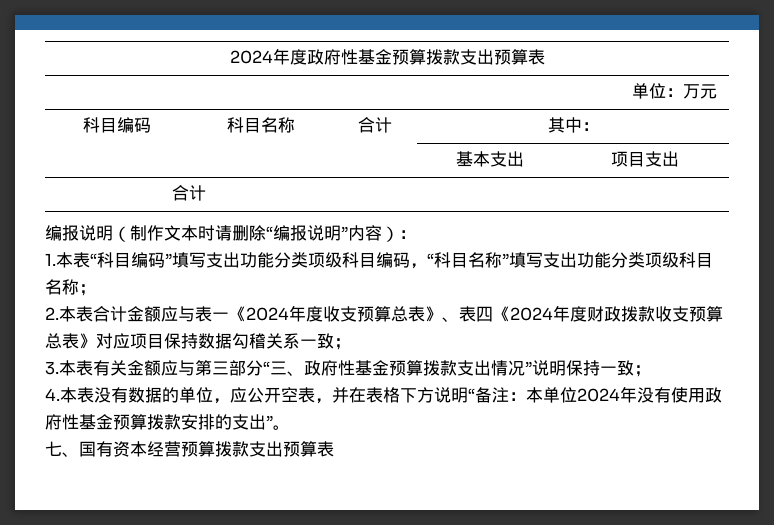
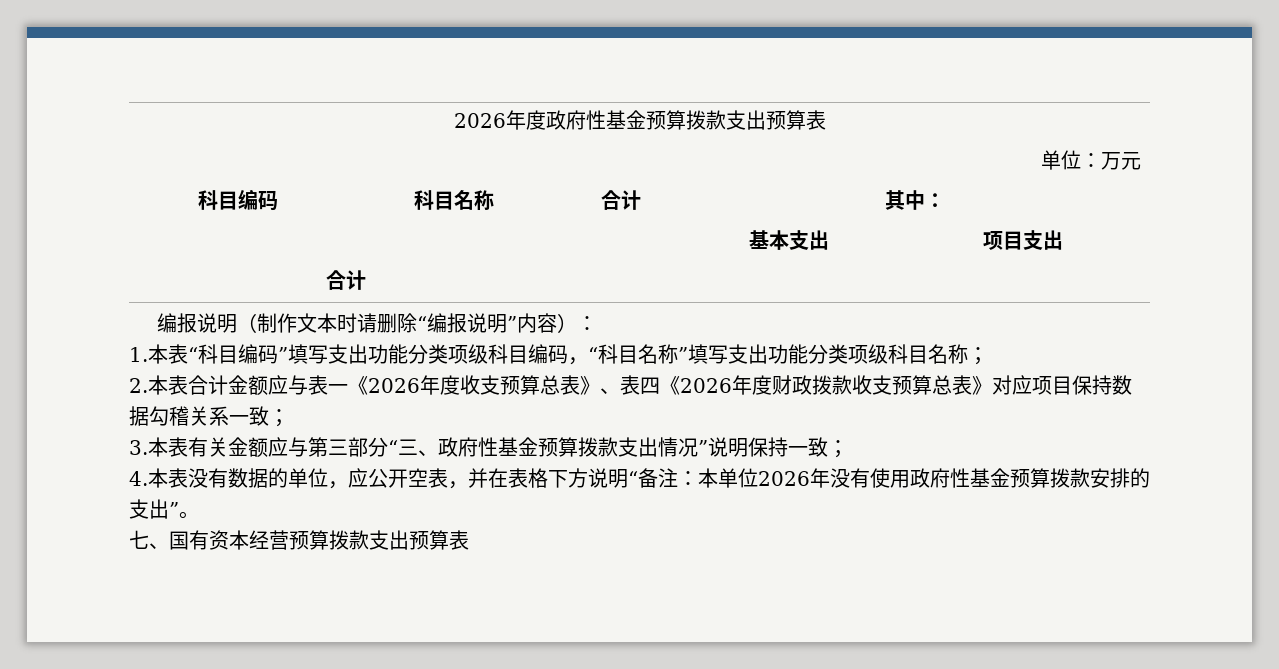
- 2024年度政府性基金预算拨款支出预算表
+ 2026年度政府性基金预算拨款支出预算表
- 2.本表合计金额应与表一《2024年度收支预算总表》、表四《2024年度财政拨款收支预算总表》对应项目保持数据勾稽关系一致；
+ 2.本表合计金额应与表一《2026年度收支预算总表》、表四《2026年度财政拨款收支预算总表》对应项目保持数据勾稽关系一致；
- 4.本表没有数据的单位，应公开空表，并在表格下方说明“备注：本单位2024年没有使用政府性基金预算拨款安排的支出”。
+ 4.本表没有数据的单位，应公开空表，并在表格下方说明“备注：本单位2026年没有使用政府性基金预算拨款安排的支出”。

